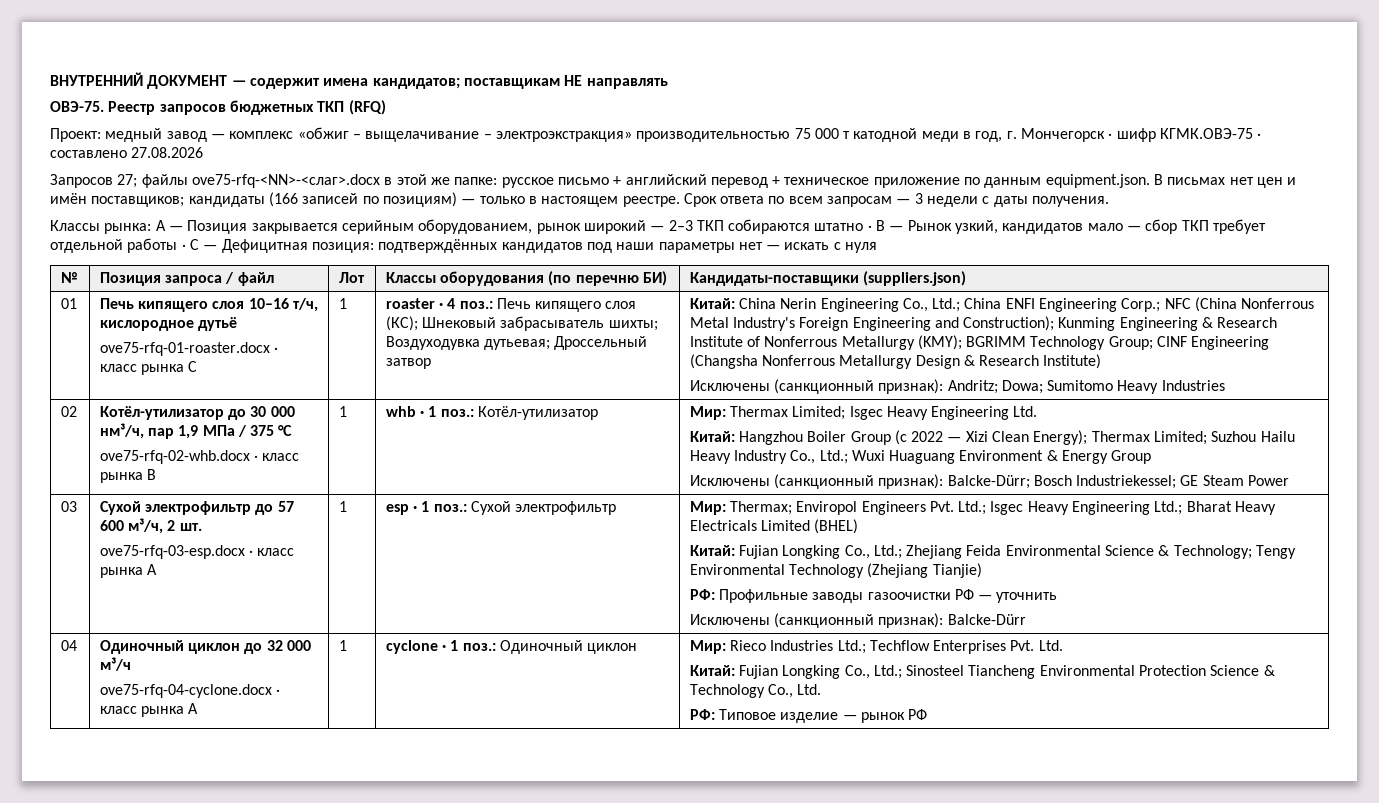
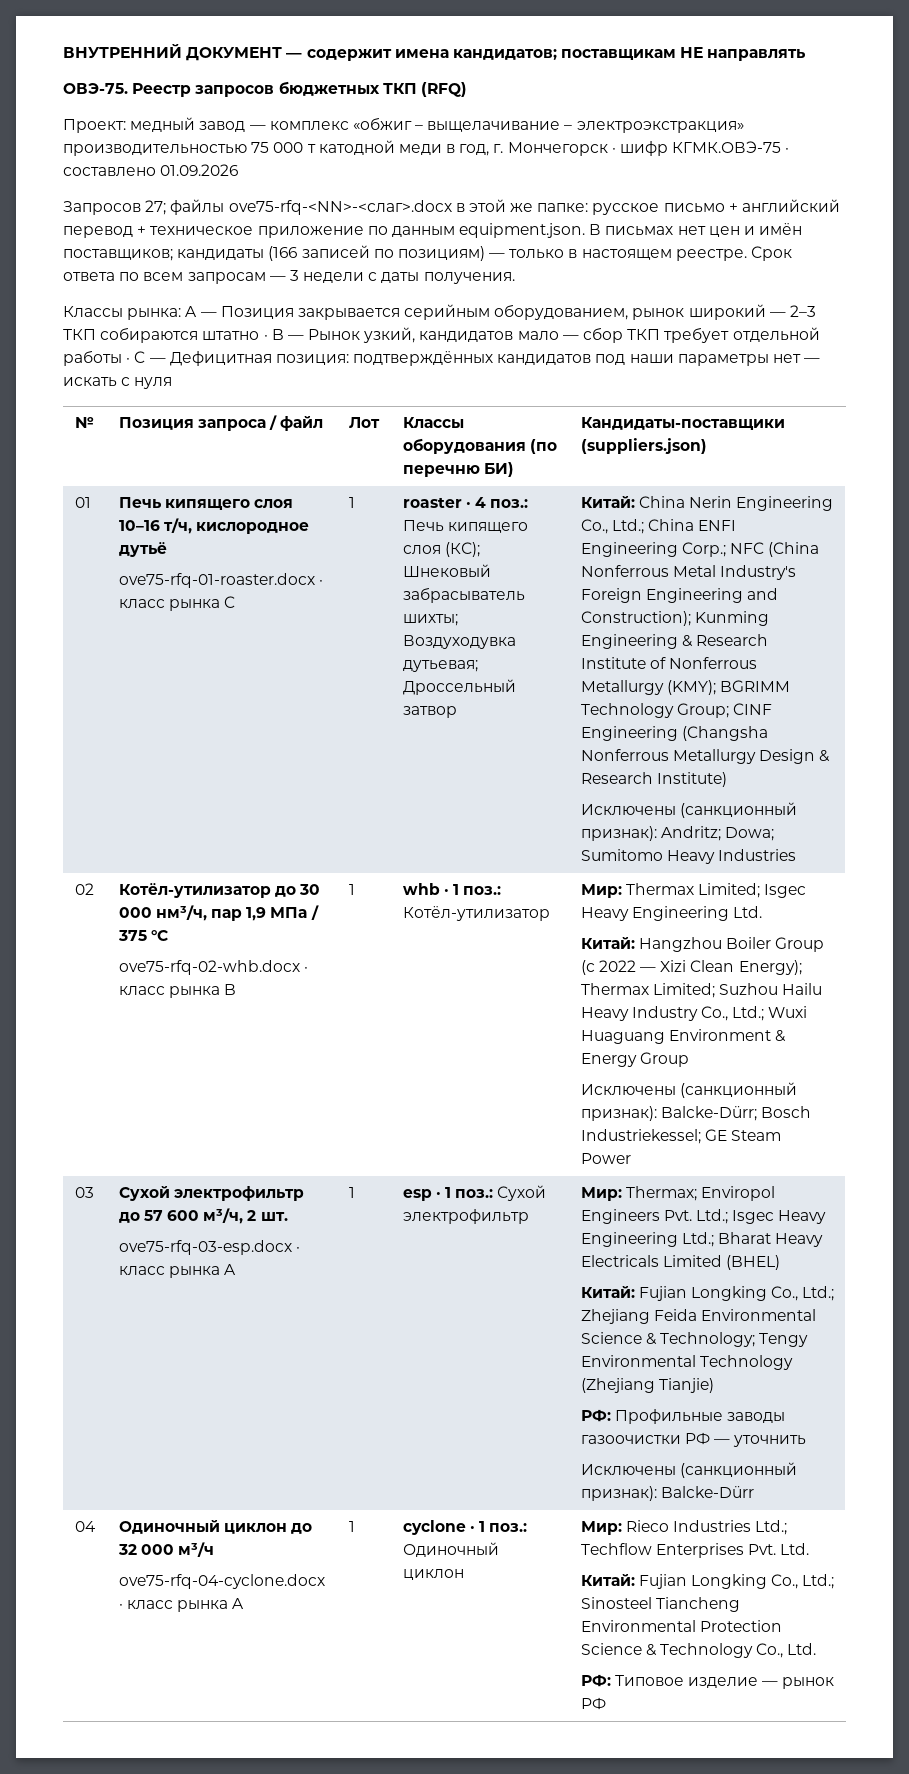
- Проект: медный завод — комплекс «обжиг – выщелачивание – электроэкстракция» производительностью 75 000 т катодной меди в год, г. Мончегорск · шифр КГМК.ОВЭ-75 · составлено 27.08.2026
+ Проект: медный завод — комплекс «обжиг – выщелачивание – электроэкстракция» производительностью 75 000 т катодной меди в год, г. Мончегорск · шифр КГМК.ОВЭ-75 · составлено 01.09.2026

